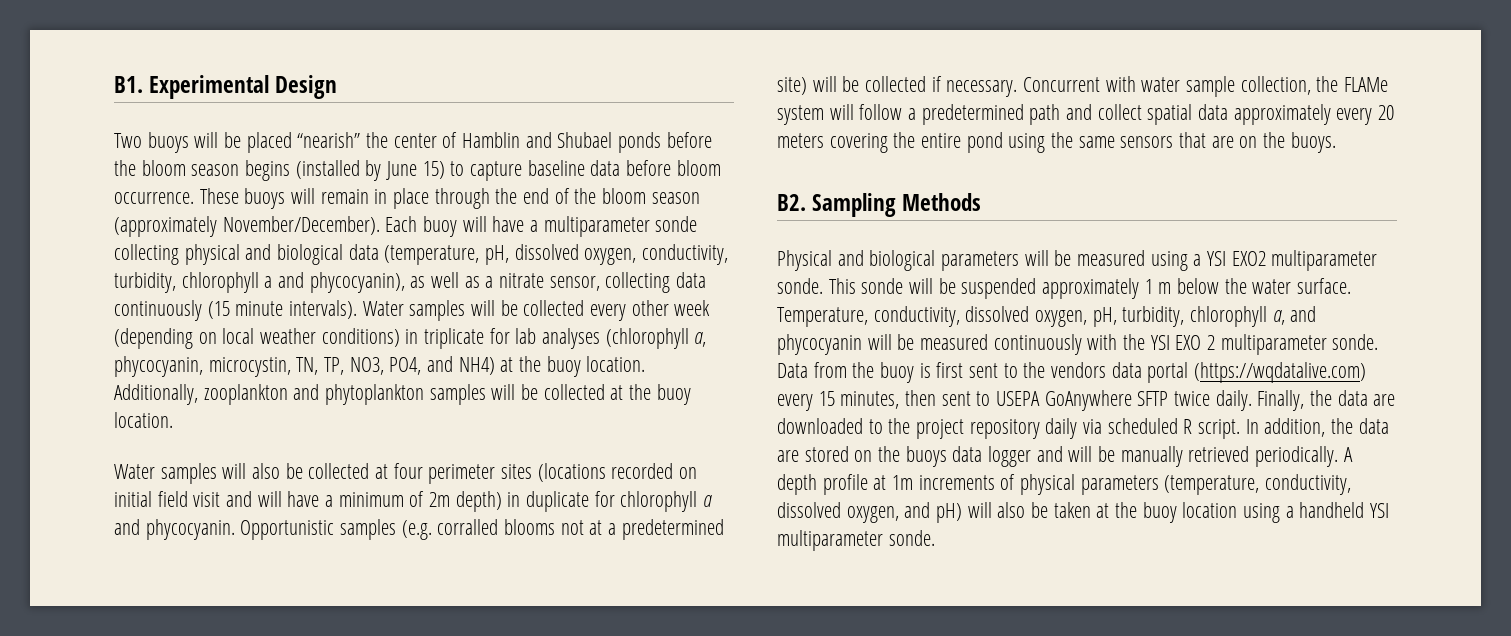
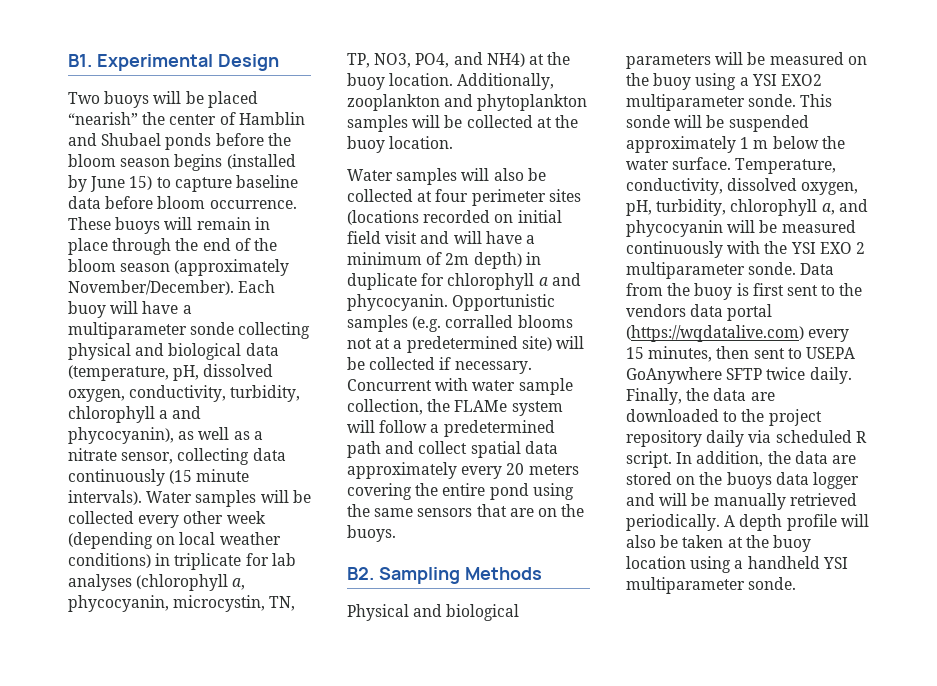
- Physical and biological parameters will be measured using a YSI EXO2 multiparameter sonde.
+ Physical and biological parameters will be measured on the buoy using a YSI EXO2 multiparameter sonde.
- A depth profile at 1m increments of physical parameters (temperature, conductivity, dissolved oxygen, and pH) will also be taken at the buoy location using a handheld YSI multiparameter sonde.
+ A depth profile will also be taken at the buoy location using a handheld YSI multiparameter sonde.

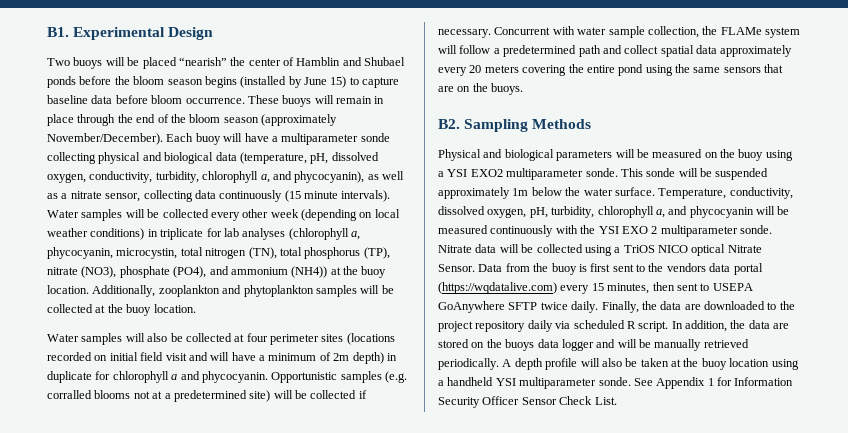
- Each buoy will have a multiparameter sonde collecting physical and biological data (temperature, pH, dissolved oxygen, conductivity, turbidity, chlorophyll a and phycocyanin), as well as a nitrate sensor, collecting data continuously (15 minute intervals).
+ Each buoy will have a multiparameter sonde collecting physical and biological data (temperature, pH, dissolved oxygen, conductivity, turbidity, chlorophyll a, and phycocyanin), as well as a nitrate sensor, collecting data continuously (15 minute intervals).
- Water samples will be collected every other week (depending on local weather conditions) in triplicate for lab analyses (chlorophyll a, phycocyanin, microcystin, TN, TP, NO3, PO4, and NH4) at the buoy location.
+ Water samples will be collected every other week (depending on local weather conditions) in triplicate for lab analyses (chlorophyll a, phycocyanin, microcystin, total nitrogen (TN), total phosphorus (TP), nitrate (NO3), phosphate (PO4), and ammonium (NH4)) at the buoy location.
- This sonde will be suspended approximately 1 m below the water surface.
+ This sonde will be suspended approximately 1m below the water surface.
+ Nitrate data will be collected using a TriOS NICO optical Nitrate Sensor.
+ See Appendix 1 for Information Security Officer Sensor Check List.

